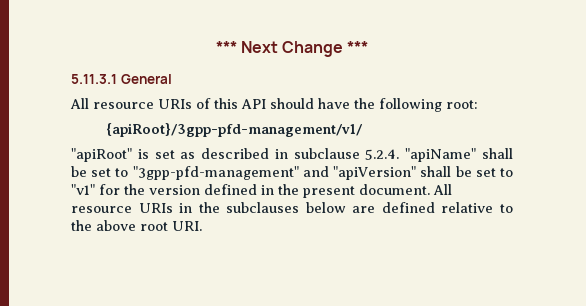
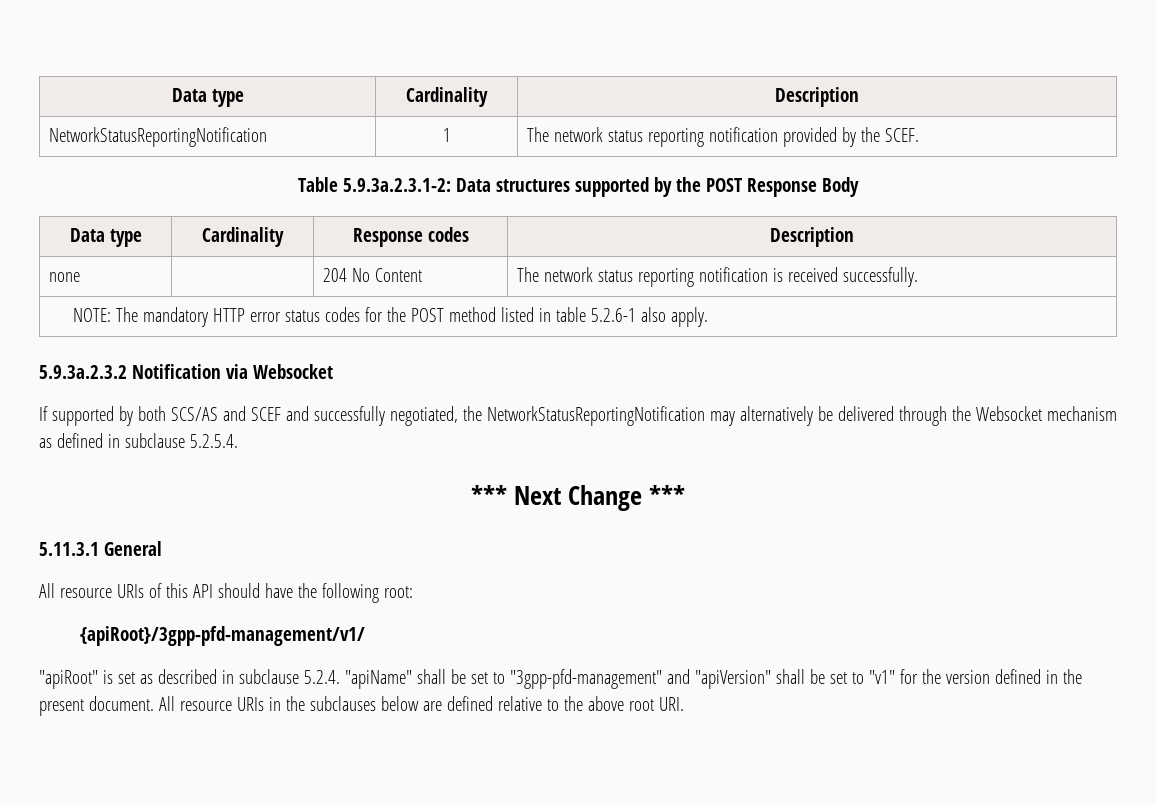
+ Data type | Cardinality | Description
+ NetworkStatusReportingNotification | 1 | The network status reporting notification provided by the SCEF.
+ Table 5.9.3a.2.3.1-2: Data structures supported by the POST Response Body
+ Data type | Cardinality | Response codes | Description
+ none | | 204 No Content | The network status reporting notification is received successfully.
+ NOTE: The mandatory HTTP error status codes for the POST method listed in table 5.2.6-1 also apply.
+ 5.9.3a.2.3.2 Notification via Websocket
+ If supported by both SCS/AS and SCEF and successfully negotiated, the NetworkStatusReportingNotification may alternatively be delivered through the Websocket mechanism as defined in subclause 5.2.5.4.

